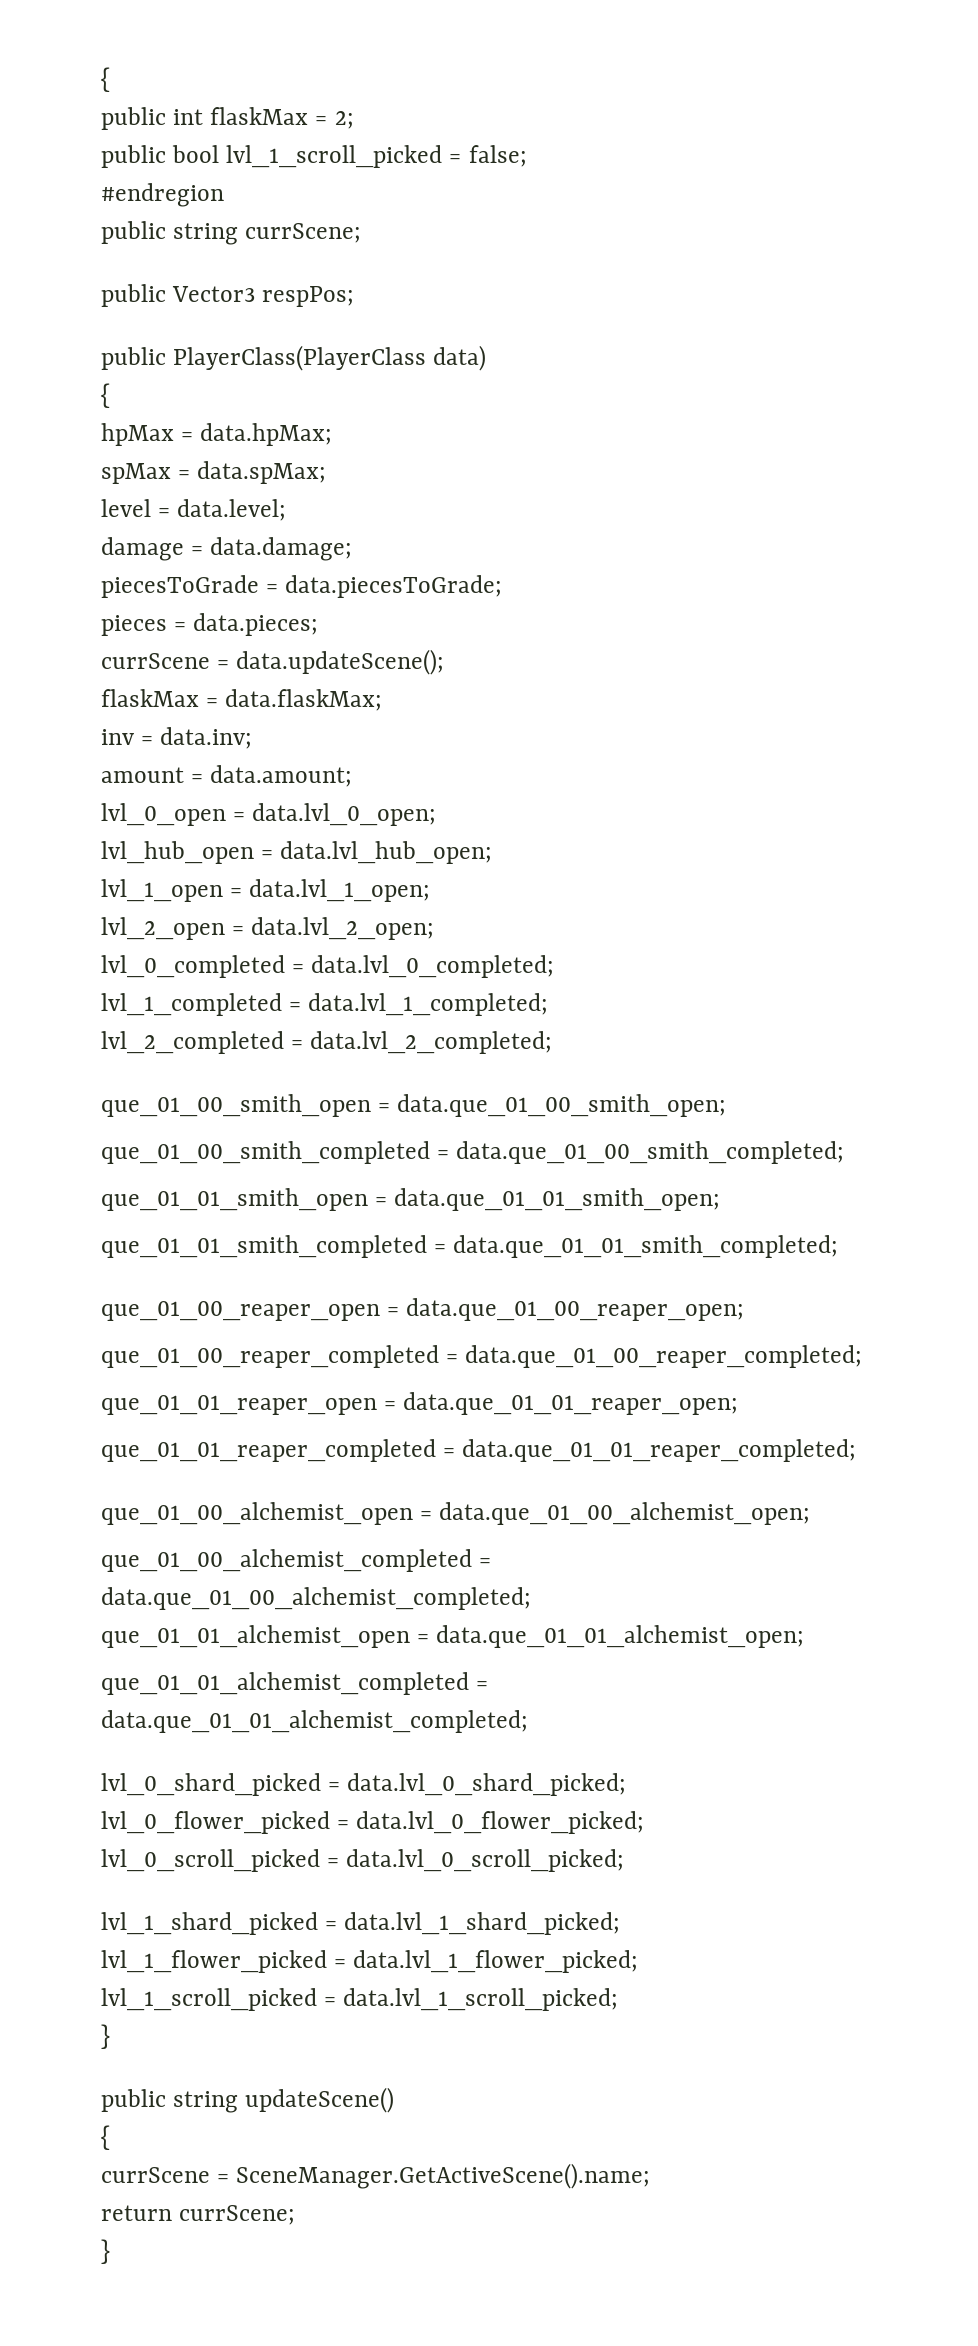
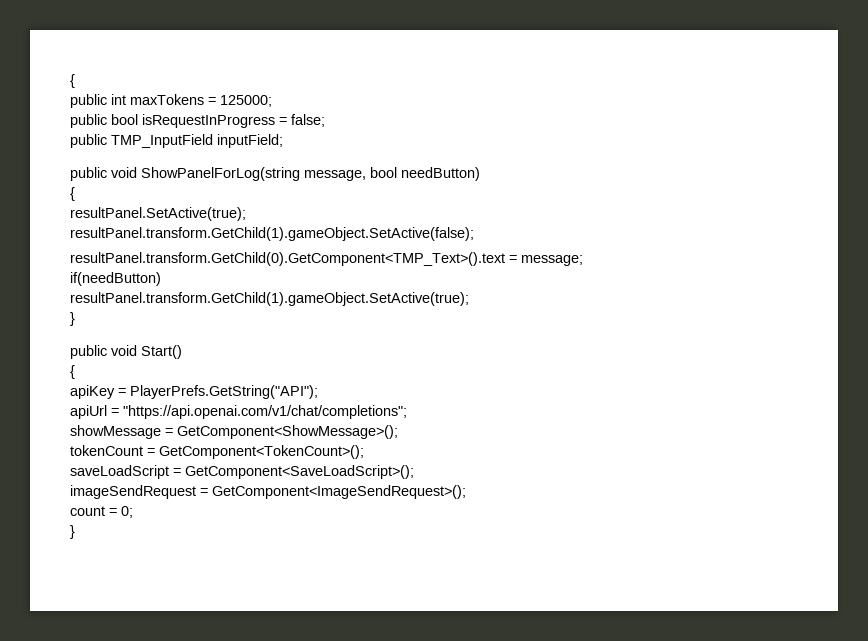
- public int flaskMax = 2;
+ public int maxTokens = 125000;
- public bool lvl_1_scroll_picked = false;
+ public bool isRequestInProgress = false;
- #endregion
- public string currScene;
- public Vector3 respPos;
- public PlayerClass(PlayerClass data)
+ public TMP_InputField inputField;
+ public void ShowPanelForLog(string message, bool needButton)
  {
- hpMax = data.hpMax;
- spMax = data.spMax;
- level = data.level;
- damage = data.damage;
- piecesToGrade = data.piecesToGrade;
- pieces = data.pieces;
- currScene = data.updateScene();
- flaskMax = data.flaskMax;
- inv = data.inv;
- amount = data.amount;
- lvl_0_open = data.lvl_0_open;
- lvl_hub_open = data.lvl_hub_open;
- lvl_1_open = data.lvl_1_open;
- lvl_2_open = data.lvl_2_open;
- lvl_0_completed = data.lvl_0_completed;
- lvl_1_completed = data.lvl_1_completed;
- lvl_2_completed = data.lvl_2_completed;
- que_01_00_smith_open = data.que_01_00_smith_open;
- que_01_00_smith_completed = data.que_01_00_smith_completed;
- que_01_01_smith_open = data.que_01_01_smith_open;
- que_01_01_smith_completed = data.que_01_01_smith_completed;
- que_01_00_reaper_open = data.que_01_00_reaper_open;
- que_01_00_reaper_completed = data.que_01_00_reaper_completed;
- que_01_01_reaper_open = data.que_01_01_reaper_open;
- que_01_01_reaper_completed = data.que_01_01_reaper_completed;
- que_01_00_alchemist_open = data.que_01_00_alchemist_open;
- que_01_00_alchemist_completed = data.que_01_00_alchemist_completed;
- que_01_01_alchemist_open = data.que_01_01_alchemist_open;
- que_01_01_alchemist_completed = data.que_01_01_alchemist_completed;
- lvl_0_shard_picked = data.lvl_0_shard_picked;
- lvl_0_flower_picked = data.lvl_0_flower_picked;
- lvl_0_scroll_picked = data.lvl_0_scroll_picked;
- lvl_1_shard_picked = data.lvl_1_shard_picked;
- lvl_1_flower_picked = data.lvl_1_flower_picked;
- lvl_1_scroll_picked = data.lvl_1_scroll_picked;
+ resultPanel.SetActive(true);
+ resultPanel.transform.GetChild(1).gameObject.SetActive(false);
+ resultPanel.transform.GetChild(0).GetComponent<TMP_Text>().text = message;
+ if(needButton)
+ resultPanel.transform.GetChild(1).gameObject.SetActive(true);
- public string updateScene()
+ public void Start()
  {
- currScene = SceneManager.GetActiveScene().name;
- return currScene;
+ apiKey = PlayerPrefs.GetString("API");
+ apiUrl = "https://api.openai.com/v1/chat/completions";
+ showMessage = GetComponent<ShowMessage>();
+ tokenCount = GetComponent<TokenCount>();
+ saveLoadScript = GetComponent<SaveLoadScript>();
+ imageSendRequest = GetComponent<ImageSendRequest>();
+ count = 0;

